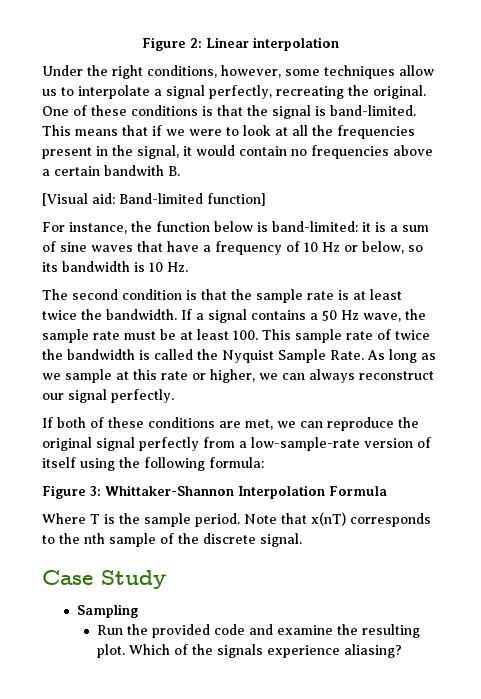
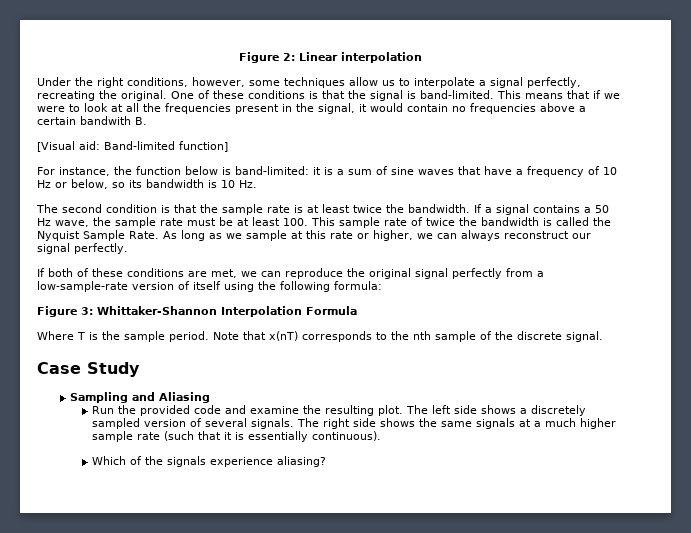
- Sampling
+ Sampling and Aliasing
- Run the provided code and examine the resulting plot. Which of the signals experience aliasing?
+ Run the provided code and examine the resulting plot. The left side shows a discretely sampled version of several signals. The right side shows the same signals at a much higher sample rate (such that it is essentially continuous).
+ Which of the signals experience aliasing?

